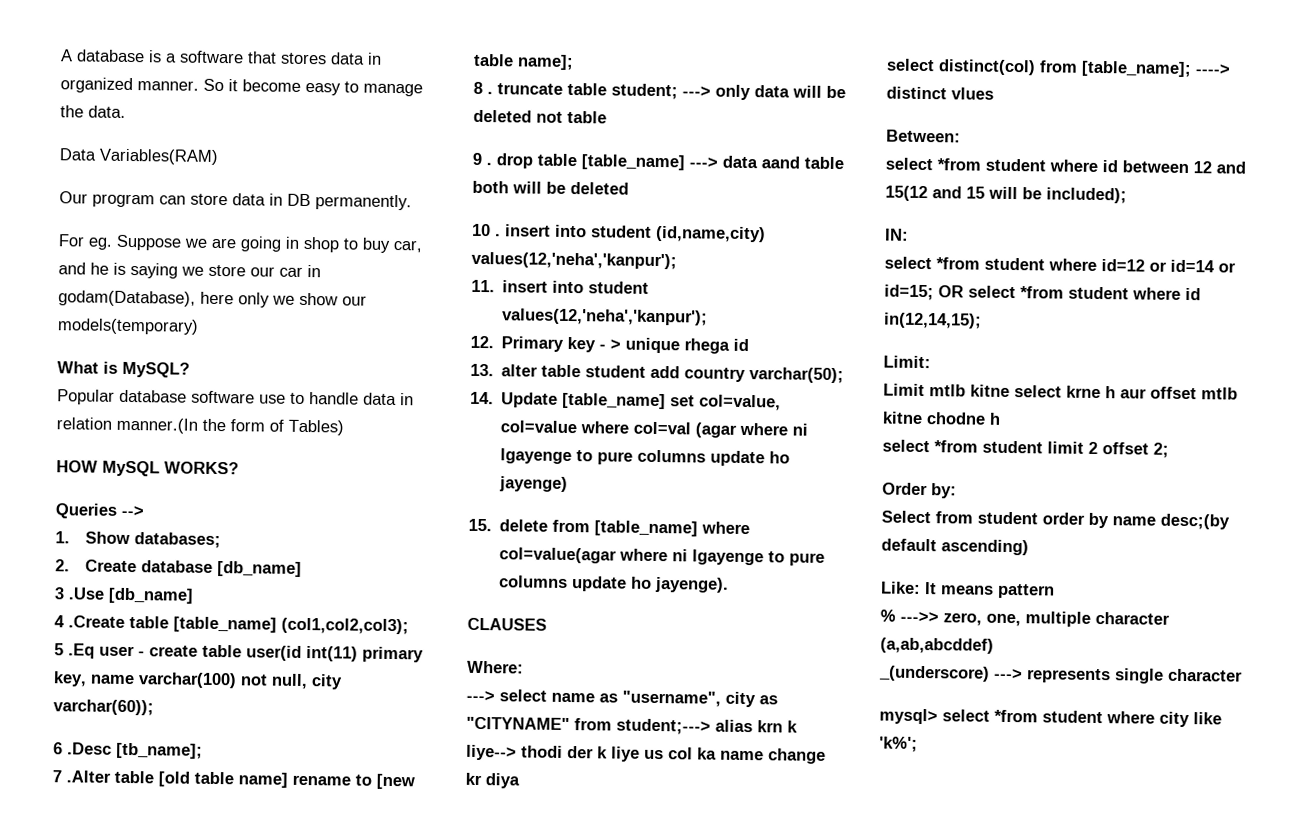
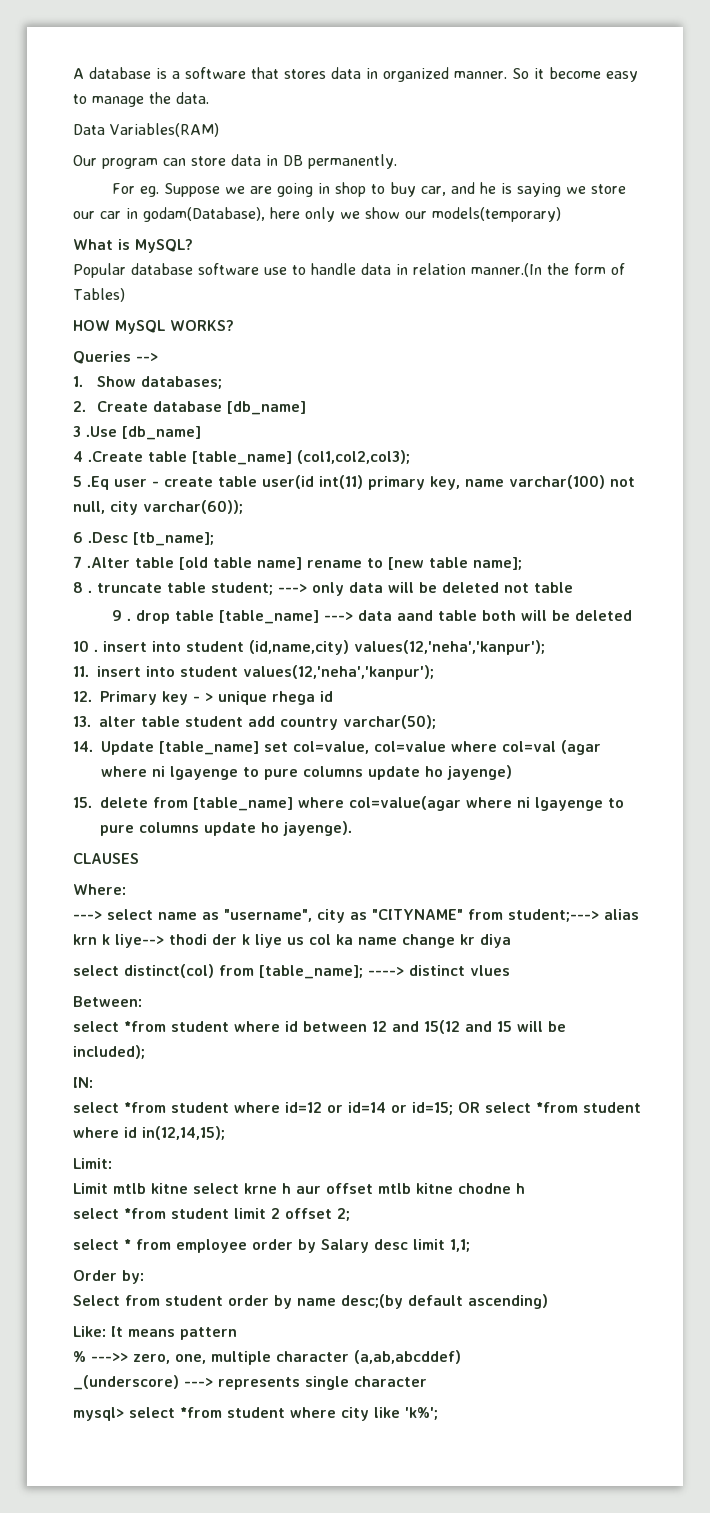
+ select * from employee order by Salary desc limit 1,1;

